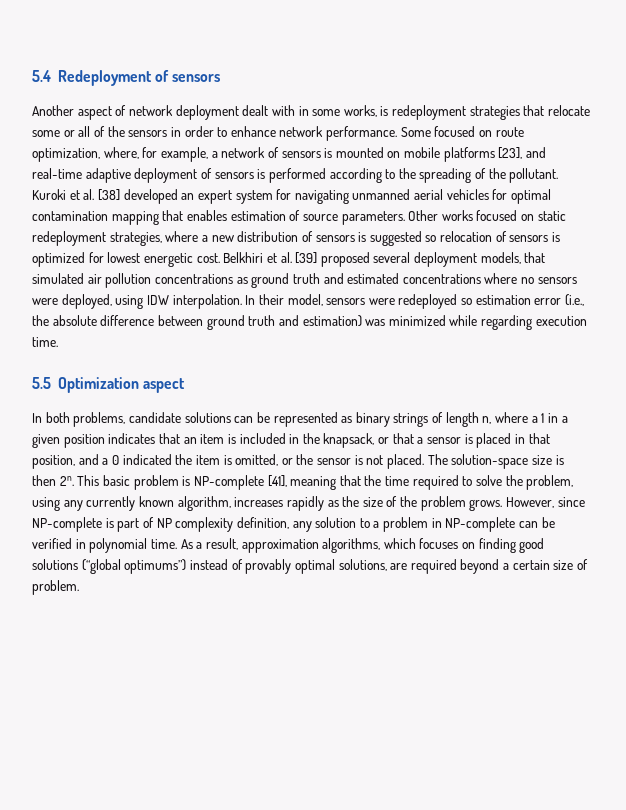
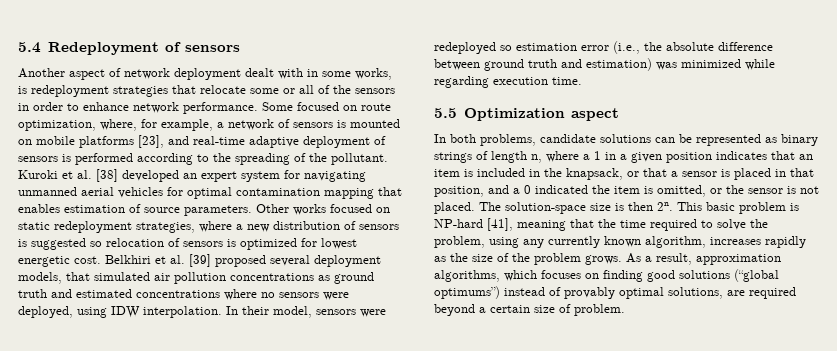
- This basic problem is NP-complete [41], meaning that the time required to solve the problem, using any currently known algorithm, increases rapidly as the size of the problem grows.
+ This basic problem is NP-hard [41], meaning that the time required to solve the problem, using any currently known algorithm, increases rapidly as the size of the problem grows.
- However, since NP-complete is part of NP complexity definition, any solution to a problem in NP-complete can be verified in polynomial time.

